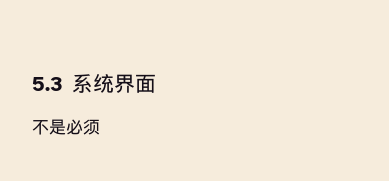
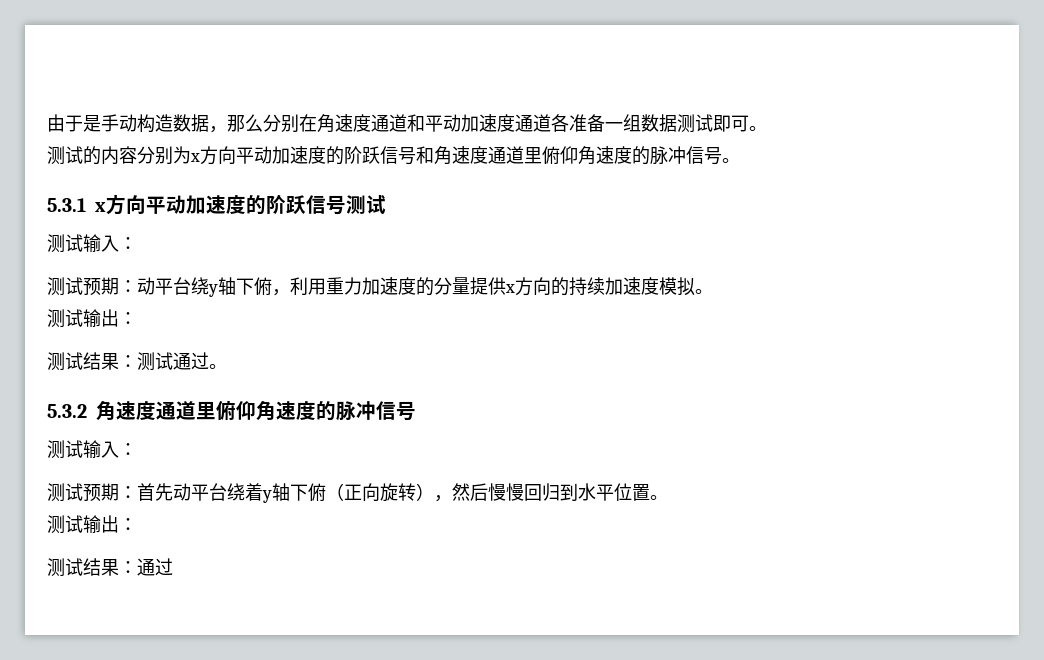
- 5.3系统界面
- 不是必须
+ 由于是手动构造数据，那么分别在角速度通道和平动加速度通道各准备一组数据测试即可。
+ 测试的内容分别为x方向平动加速度的阶跃信号和角速度通道里俯仰角速度的脉冲信号。
+ 5.3.1 x方向平动加速度的阶跃信号测试
+ 测试输入：
+ 测试预期：动平台绕y轴下俯，利用重力加速度的分量提供x方向的持续加速度模拟。
+ 测试输出：
+ 测试结果：测试通过。
+ 5.3.2角速度通道里俯仰角速度的脉冲信号
+ 测试输入：
+ 测试预期：首先动平台绕着y轴下俯（正向旋转），然后慢慢回归到水平位置。
+ 测试输出：
+ 测试结果：通过

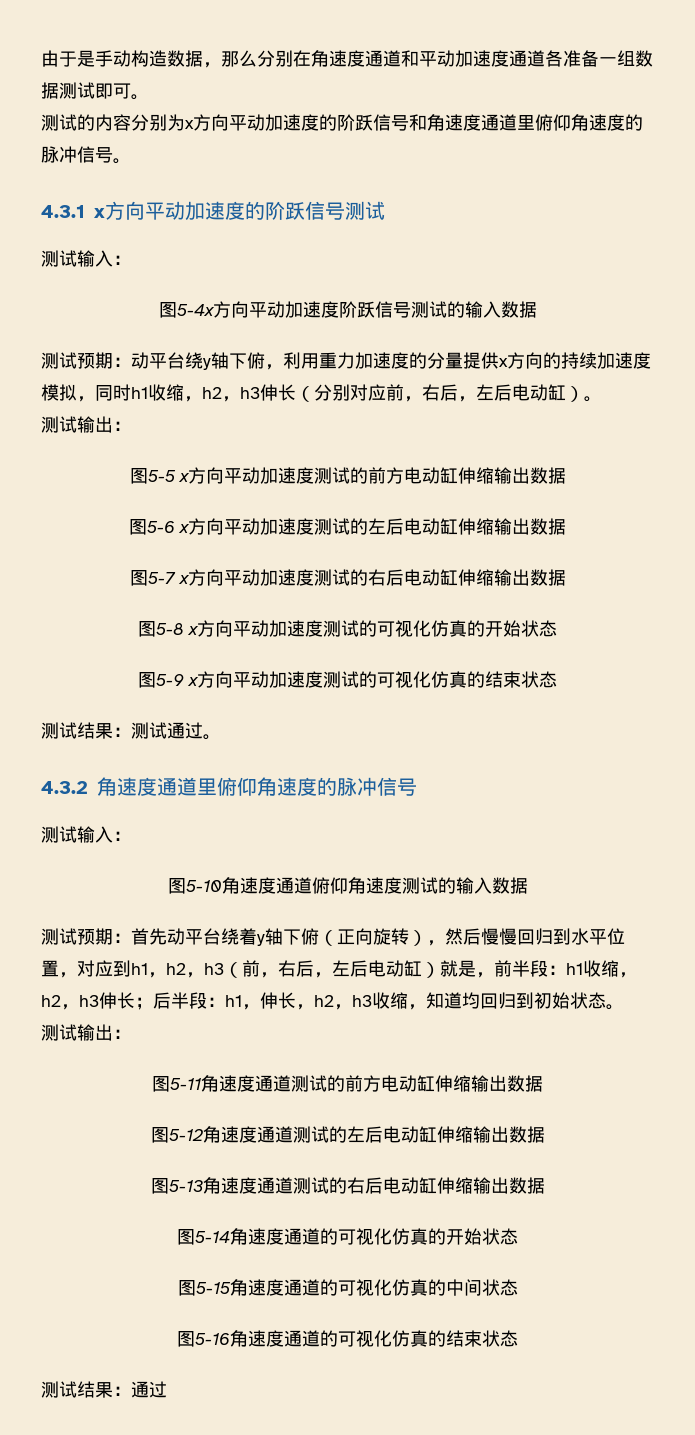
- 5.3.1 x方向平动加速度的阶跃信号测试
+ 4.3.1 x方向平动加速度的阶跃信号测试
+ 图5-4x方向平动加速度阶跃信号测试的输入数据
- 测试预期：动平台绕y轴下俯，利用重力加速度的分量提供x方向的持续加速度模拟。
+ 测试预期：动平台绕y轴下俯，利用重力加速度的分量提供x方向的持续加速度模拟，同时h1收缩，h2，h3伸长（分别对应前，右后，左后电动缸）。
  测试输出：
+ 图5-5 x方向平动加速度测试的前方电动缸伸缩输出数据
+ 图5-6 x方向平动加速度测试的左后电动缸伸缩输出数据
+ 图5-7 x方向平动加速度测试的右后电动缸伸缩输出数据
+ 图5-8 x方向平动加速度测试的可视化仿真的开始状态
+ 图5-9 x方向平动加速度测试的可视化仿真的结束状态
- 5.3.2角速度通道里俯仰角速度的脉冲信号
+ 4.3.2角速度通道里俯仰角速度的脉冲信号
+ 图5-10角速度通道俯仰角速度测试的输入数据
- 测试预期：首先动平台绕着y轴下俯（正向旋转），然后慢慢回归到水平位置。
+ 测试预期：首先动平台绕着y轴下俯（正向旋转），然后慢慢回归到水平位置，对应到h1，h2，h3（前，右后，左后电动缸）就是，前半段：h1收缩，h2，h3伸长；后半段：h1，伸长，h2，h3收缩，知道均回归到初始状态。
  测试输出：
+ 图5-11角速度通道测试的前方电动缸伸缩输出数据
+ 图5-12角速度通道测试的左后电动缸伸缩输出数据
+ 图5-13角速度通道测试的右后电动缸伸缩输出数据
+ 图5-14角速度通道的可视化仿真的开始状态
+ 图5-15角速度通道的可视化仿真的中间状态
+ 图5-16角速度通道的可视化仿真的结束状态

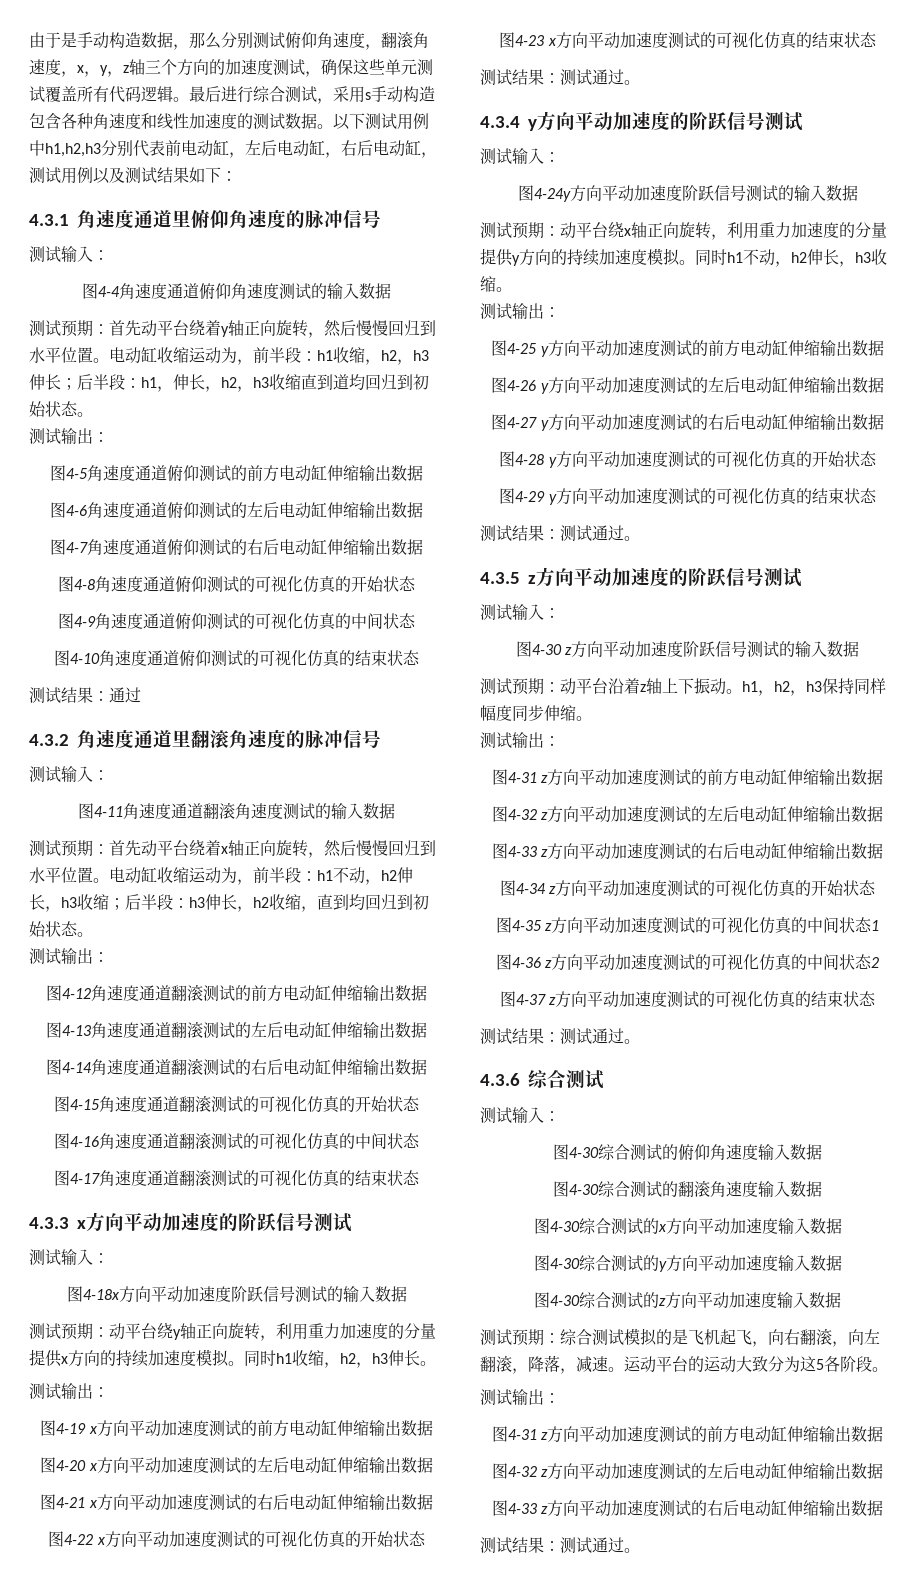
- 由于是手动构造数据，那么分别在角速度通道和平动加速度通道各准备一组数据测试即可。
- 测试的内容分别为x方向平动加速度的阶跃信号和角速度通道里俯仰角速度的脉冲信号。
- 4.3.1 x方向平动加速度的阶跃信号测试
+ 由于是手动构造数据，那么分别测试俯仰角速度，翻滚角速度，x，y，z轴三个方向的加速度测试，确保这些单元测试覆盖所有代码逻辑。最后进行综合测试，采用s手动构造包含各种角速度和线性加速度的测试数据。以下测试用例中h1,h2,h3分别代表前电动缸，左后电动缸，右后电动缸，测试用例以及测试结果如下：
+ 4.3.1角速度通道里俯仰角速度的脉冲信号
+ 测试输入：
+ 图4-4角速度通道俯仰角速度测试的输入数据
+ 测试预期：首先动平台绕着y轴正向旋转，然后慢慢回归到水平位置。电动缸收缩运动为，前半段：h1收缩，h2，h3伸长；后半段：h1，伸长，h2，h3收缩直到道均回归到初始状态。
+ 测试输出：
+ 图4-5角速度通道俯仰测试的前方电动缸伸缩输出数据
+ 图4-6角速度通道俯仰测试的左后电动缸伸缩输出数据
+ 图4-7角速度通道俯仰测试的右后电动缸伸缩输出数据
+ 图4-8角速度通道俯仰测试的可视化仿真的开始状态
+ 图4-9角速度通道俯仰测试的可视化仿真的中间状态
+ 图4-10角速度通道俯仰测试的可视化仿真的结束状态
+ 测试结果：通过
+ 4.3.2角速度通道里翻滚角速度的脉冲信号
+ 测试输入：
+ 图4-11角速度通道翻滚角速度测试的输入数据
+ 测试预期：首先动平台绕着x轴正向旋转，然后慢慢回归到水平位置。电动缸收缩运动为，前半段：h1不动，h2伸长，h3收缩；后半段：h3伸长，h2收缩，直到均回归到初始状态。
+ 测试输出：
+ 图4-12角速度通道翻滚测试的前方电动缸伸缩输出数据
+ 图4-13角速度通道翻滚测试的左后电动缸伸缩输出数据
+ 图4-14角速度通道翻滚测试的右后电动缸伸缩输出数据
+ 图4-15角速度通道翻滚测试的可视化仿真的开始状态
+ 图4-16角速度通道翻滚测试的可视化仿真的中间状态
+ 图4-17角速度通道翻滚测试的可视化仿真的结束状态
+ 4.3.3 x方向平动加速度的阶跃信号测试
- 图5-4x方向平动加速度阶跃信号测试的输入数据
+ 图4-18x方向平动加速度阶跃信号测试的输入数据
- 测试预期：动平台绕y轴下俯，利用重力加速度的分量提供x方向的持续加速度模拟，同时h1收缩，h2，h3伸长（分别对应前，右后，左后电动缸）。
+ 测试预期：动平台绕y轴正向旋转，利用重力加速度的分量提供x方向的持续加速度模拟。同时h1收缩，h2，h3伸长。
  测试输出：
- 图5-5 x方向平动加速度测试的前方电动缸伸缩输出数据
+ 图4-19 x方向平动加速度测试的前方电动缸伸缩输出数据
- 图5-6 x方向平动加速度测试的左后电动缸伸缩输出数据
+ 图4-20 x方向平动加速度测试的左后电动缸伸缩输出数据
- 图5-7 x方向平动加速度测试的右后电动缸伸缩输出数据
+ 图4-21 x方向平动加速度测试的右后电动缸伸缩输出数据
- 图5-8 x方向平动加速度测试的可视化仿真的开始状态
+ 图4-22 x方向平动加速度测试的可视化仿真的开始状态
- 图5-9 x方向平动加速度测试的可视化仿真的结束状态
+ 图4-23 x方向平动加速度测试的可视化仿真的结束状态
- 4.3.2角速度通道里俯仰角速度的脉冲信号
+ 4.3.4 y方向平动加速度的阶跃信号测试
  测试输入：
- 图5-10角速度通道俯仰角速度测试的输入数据
- 测试预期：首先动平台绕着y轴下俯（正向旋转），然后慢慢回归到水平位置，对应到h1，h2，h3（前，右后，左后电动缸）就是，前半段：h1收缩，h2，h3伸长；后半段：h1，伸长，h2，h3收缩，知道均回归到初始状态。
+ 图4-24y方向平动加速度阶跃信号测试的输入数据
+ 测试预期：动平台绕x轴正向旋转，利用重力加速度的分量提供y方向的持续加速度模拟。同时h1不动，h2伸长，h3收缩。
  测试输出：
- 图5-11角速度通道测试的前方电动缸伸缩输出数据
- 图5-12角速度通道测试的左后电动缸伸缩输出数据
- 图5-13角速度通道测试的右后电动缸伸缩输出数据
- 图5-14角速度通道的可视化仿真的开始状态
- 图5-15角速度通道的可视化仿真的中间状态
- 图5-16角速度通道的可视化仿真的结束状态
- 测试结果：通过
+ 图4-25 y方向平动加速度测试的前方电动缸伸缩输出数据
+ 图4-26 y方向平动加速度测试的左后电动缸伸缩输出数据
+ 图4-27 y方向平动加速度测试的右后电动缸伸缩输出数据
+ 图4-28 y方向平动加速度测试的可视化仿真的开始状态
+ 图4-29 y方向平动加速度测试的可视化仿真的结束状态
+ 测试结果：测试通过。
+ 4.3.5 z方向平动加速度的阶跃信号测试
+ 测试输入：
+ 图4-30 z方向平动加速度阶跃信号测试的输入数据
+ 测试预期：动平台沿着z轴上下振动。h1，h2，h3保持同样幅度同步伸缩。
+ 测试输出：
+ 图4-31 z方向平动加速度测试的前方电动缸伸缩输出数据
+ 图4-32 z方向平动加速度测试的左后电动缸伸缩输出数据
+ 图4-33 z方向平动加速度测试的右后电动缸伸缩输出数据
+ 图4-34 z方向平动加速度测试的可视化仿真的开始状态
+ 图4-35 z方向平动加速度测试的可视化仿真的中间状态1
+ 图4-36 z方向平动加速度测试的可视化仿真的中间状态2
+ 图4-37 z方向平动加速度测试的可视化仿真的结束状态
+ 测试结果：测试通过。
+ 4.3.6综合测试
+ 测试输入：
+ 图4-30综合测试的俯仰角速度输入数据
+ 图4-30综合测试的翻滚角速度输入数据
+ 图4-30综合测试的x方向平动加速度输入数据
+ 图4-30综合测试的y方向平动加速度输入数据
+ 图4-30综合测试的z方向平动加速度输入数据
+ 测试预期：综合测试模拟的是飞机起飞，向右翻滚，向左翻滚，降落，减速。运动平台的运动大致分为这5各阶段。
+ 测试输出：
+ 图4-31 z方向平动加速度测试的前方电动缸伸缩输出数据
+ 图4-32 z方向平动加速度测试的左后电动缸伸缩输出数据
+ 图4-33 z方向平动加速度测试的右后电动缸伸缩输出数据
+ 测试结果：测试通过。

